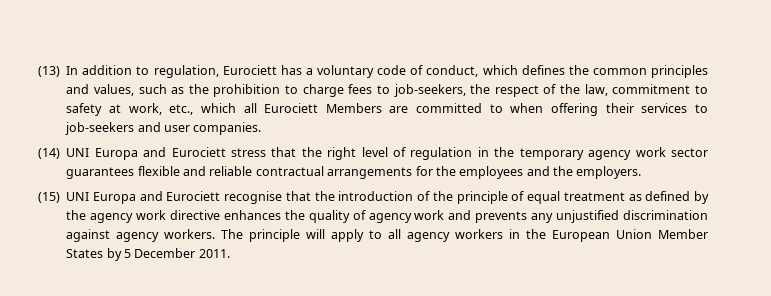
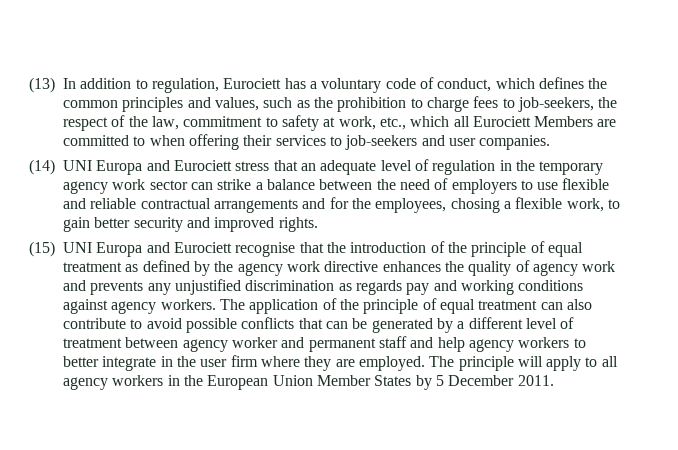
- (14) UNI Europa and Eurociett stress that the right level of regulation in the temporary agency work sector guarantees flexible and reliable contractual arrangements for the employees and the employers.
+ (14) UNI Europa and Eurociett stress that an adequate level of regulation in the temporary agency work sector can strike a balance between the need of employers to use flexible and reliable contractual arrangements and for the employees, chosing a flexible work, to gain better security and improved rights.
- (15) UNI Europa and Eurociett recognise that the introduction of the principle of equal treatment as defined by the agency work directive enhances the quality of agency work and prevents any unjustified discrimination against agency workers.
+ (15) UNI Europa and Eurociett recognise that the introduction of the principle of equal treatment as defined by the agency work directive enhances the quality of agency work and prevents any unjustified discrimination as regards pay and working conditions against agency workers. The application of the principle of equal treatment can also contribute to avoid possible conflicts that can be generated by a different level of treatment between agency worker and permanent staff and help agency workers to better integrate in the user firm where they are employed.

